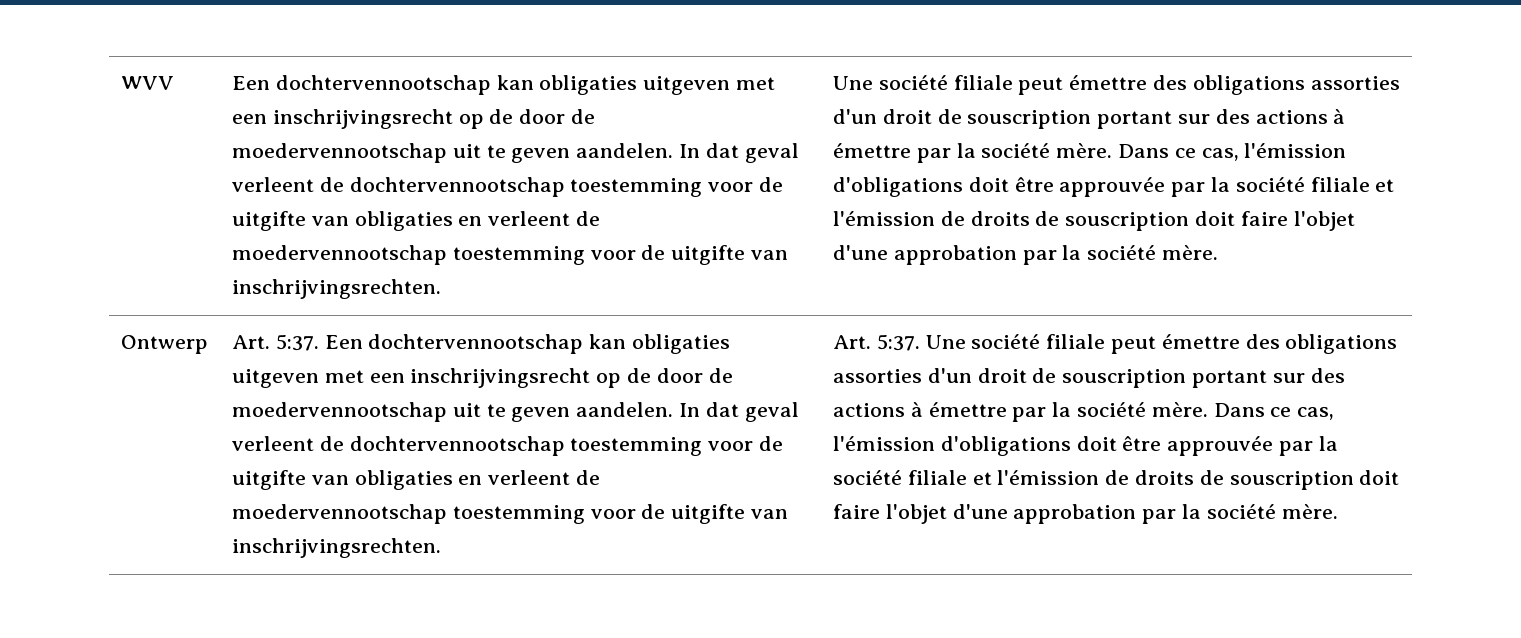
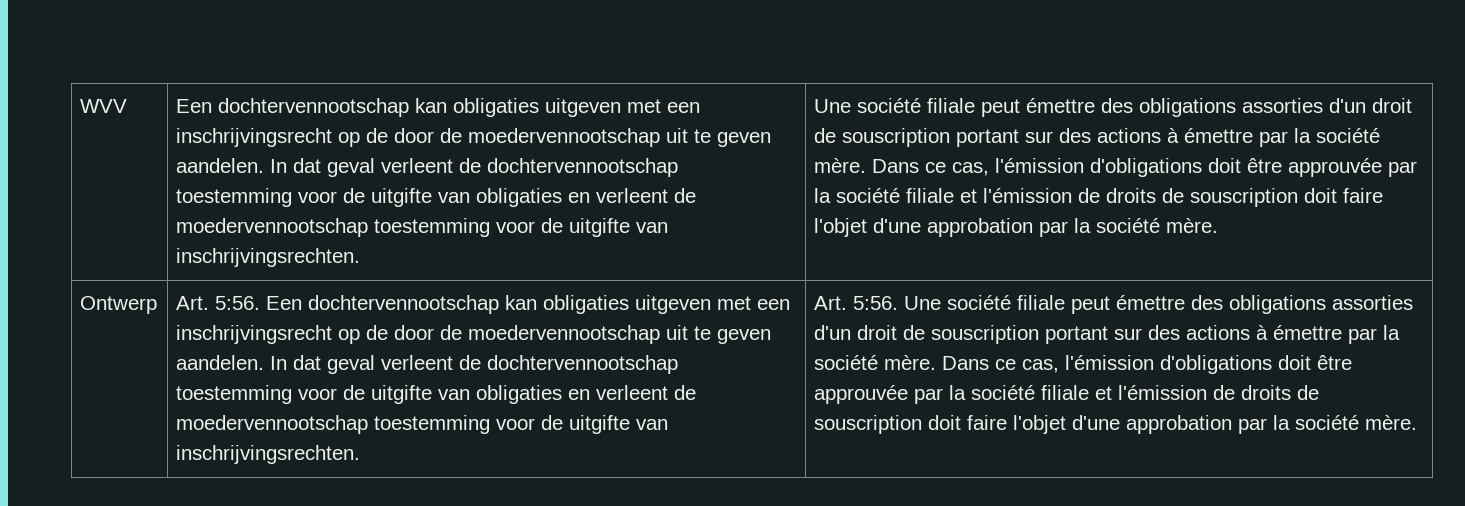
- Ontwerp | Art. 5:37.
+ Ontwerp | Art. 5:56.
- In dat geval verleent de dochtervennootschap toestemming voor de uitgifte van obligaties en verleent de moedervennootschap toestemming voor de uitgifte van inschrijvingsrechten. | Art. 5:37.
+ In dat geval verleent de dochtervennootschap toestemming voor de uitgifte van obligaties en verleent de moedervennootschap toestemming voor de uitgifte van inschrijvingsrechten. | Art. 5:56.

